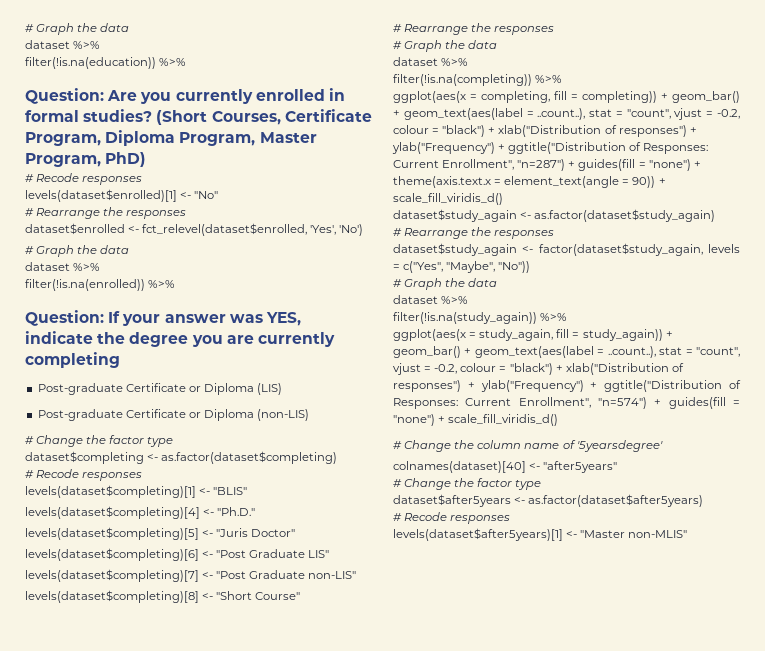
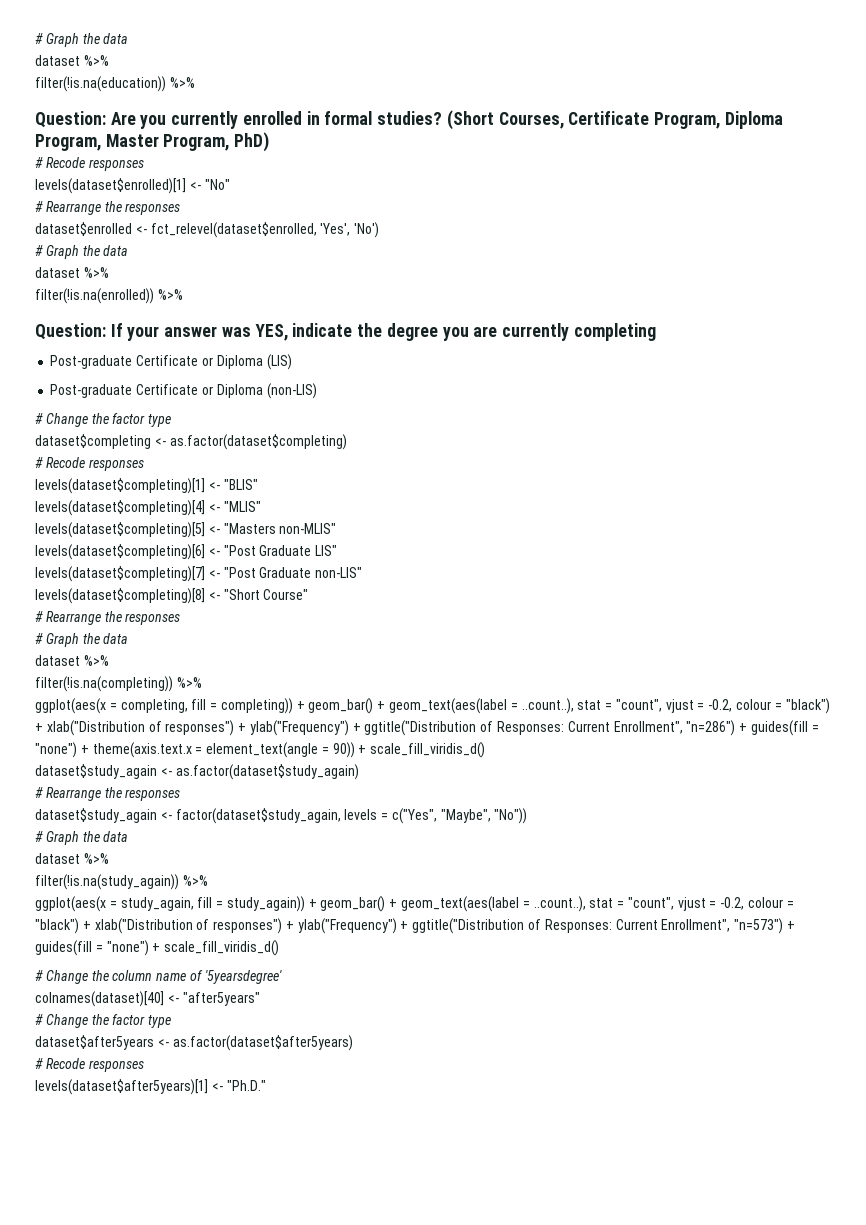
- levels(dataset$completing)[4] <- "Ph.D."
+ levels(dataset$completing)[4] <- "MLIS"
- levels(dataset$completing)[5] <- "Juris Doctor"
+ levels(dataset$completing)[5] <- "Masters non-MLIS"
- ggplot(aes(x = completing, fill = completing)) + geom_bar() + geom_text(aes(label = ..count..), stat = "count", vjust = -0.2, colour = "black") + xlab("Distribution of responses") + ylab("Frequency") + ggtitle("Distribution of Responses: Current Enrollment", "n=287") + guides(fill = "none") + theme(axis.text.x = element_text(angle = 90)) + scale_fill_viridis_d()
+ ggplot(aes(x = completing, fill = completing)) + geom_bar() + geom_text(aes(label = ..count..), stat = "count", vjust = -0.2, colour = "black") + xlab("Distribution of responses") + ylab("Frequency") + ggtitle("Distribution of Responses: Current Enrollment", "n=286") + guides(fill = "none") + theme(axis.text.x = element_text(angle = 90)) + scale_fill_viridis_d()
- ggplot(aes(x = study_again, fill = study_again)) + geom_bar() + geom_text(aes(label = ..count..), stat = "count", vjust = -0.2, colour = "black") + xlab("Distribution of responses") + ylab("Frequency") + ggtitle("Distribution of Responses: Current Enrollment", "n=574") + guides(fill = "none") + scale_fill_viridis_d()
+ ggplot(aes(x = study_again, fill = study_again)) + geom_bar() + geom_text(aes(label = ..count..), stat = "count", vjust = -0.2, colour = "black") + xlab("Distribution of responses") + ylab("Frequency") + ggtitle("Distribution of Responses: Current Enrollment", "n=573") + guides(fill = "none") + scale_fill_viridis_d()
- levels(dataset$after5years)[1] <- "Master non-MLIS"
+ levels(dataset$after5years)[1] <- "Ph.D."

